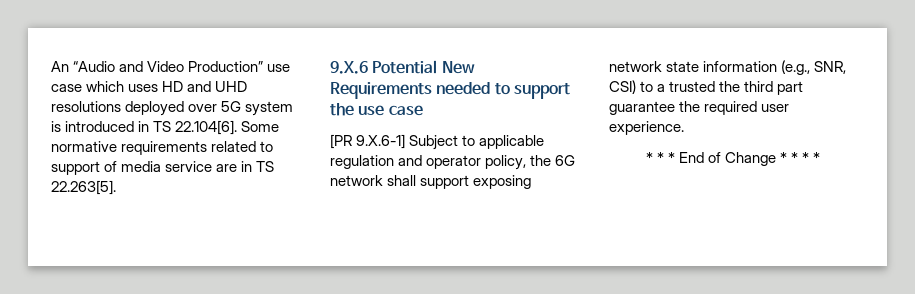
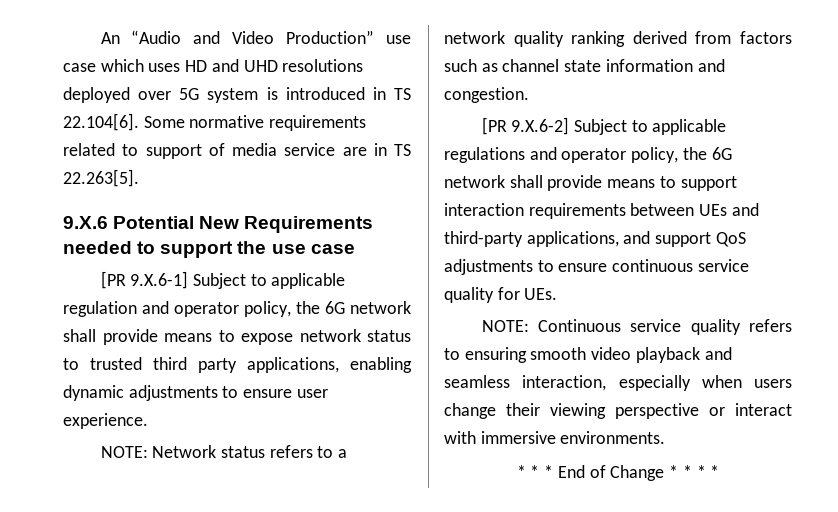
- [PR 9.X.6-1] Subject to applicable regulation and operator policy, the 6G network shall support exposing network state information (e.g., SNR, CSI) to a trusted the third part guarantee the required user experience.
+ [PR 9.X.6-1] Subject to applicable regulation and operator policy, the 6G network shall provide means to expose network status to trusted third party applications, enabling dynamic adjustments to ensure user experience.
+ NOTE: Network status refers to a network quality ranking derived from factors such as channel state information and congestion.
+ [PR 9.X.6-2] Subject to applicable regulations and operator policy, the 6G network shall provide means to support interaction requirements between UEs and third-party applications, and support QoS adjustments to ensure continuous service quality for UEs.
+ NOTE: Continuous service quality refers to ensuring smooth video playback and seamless interaction, especially when users change their viewing perspective or interact with immersive environments.

